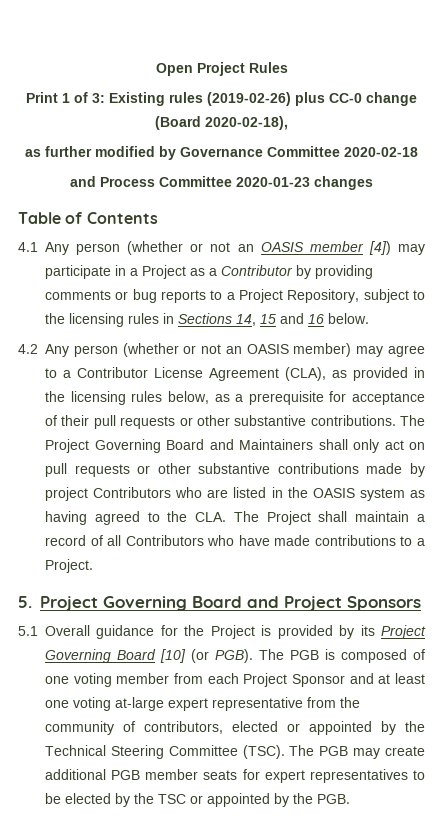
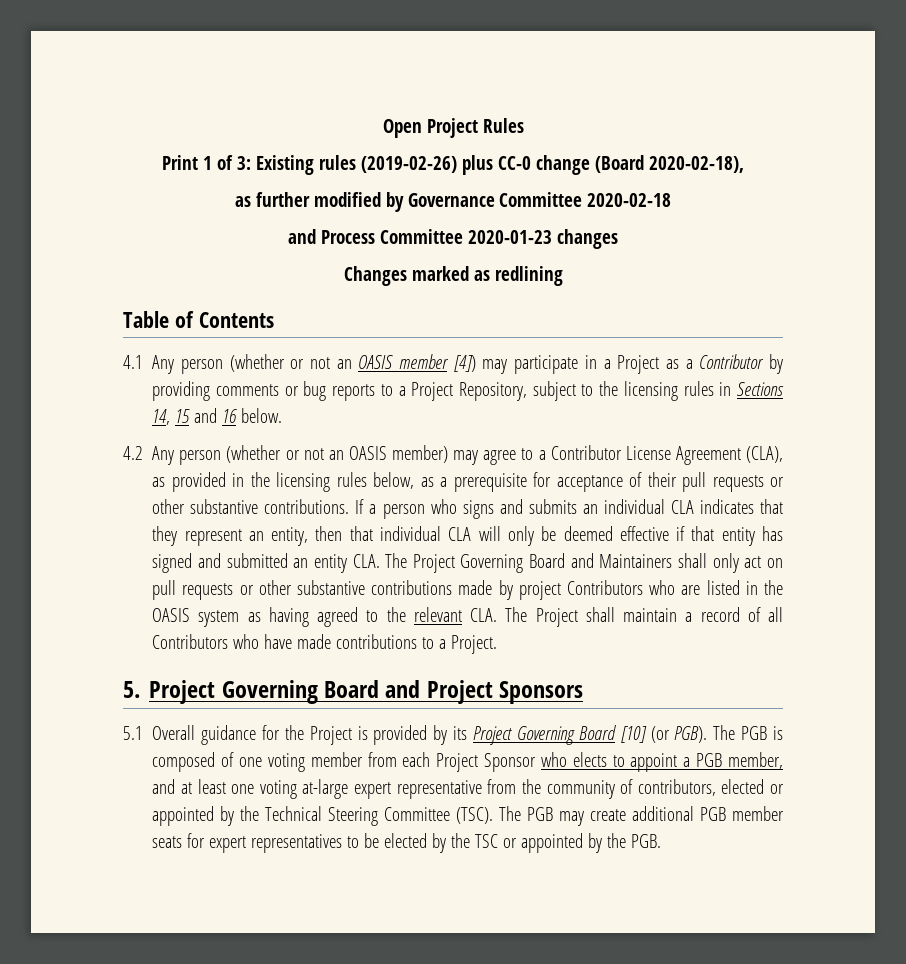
+ Changes marked as redlining
- The Project Governing Board and Maintainers shall only act on pull requests or other substantive contributions made by project Contributors who are listed in the OASIS system as having agreed to the CLA. The Project shall maintain a record of all Contributors who have made contributions to a Project.
+ If a person who signs and submits an individual CLA indicates that they represent an entity, then that individual CLA will only be deemed effective if that entity has signed and submitted an entity CLA. The Project Governing Board and Maintainers shall only act on pull requests or other substantive contributions made by project Contributors who are listed in the OASIS system as having agreed to the relevant CLA. The Project shall maintain a record of all Contributors who have made contributions to a Project.
- The PGB is composed of one voting member from each Project Sponsor and at least one voting at-large expert representative from the community of contributors, elected or appointed by the Technical Steering Committee (TSC).
+ The PGB is composed of one voting member from each Project Sponsor who elects to appoint a PGB member, and at least one voting at-large expert representative from the community of contributors, elected or appointed by the Technical Steering Committee (TSC).

